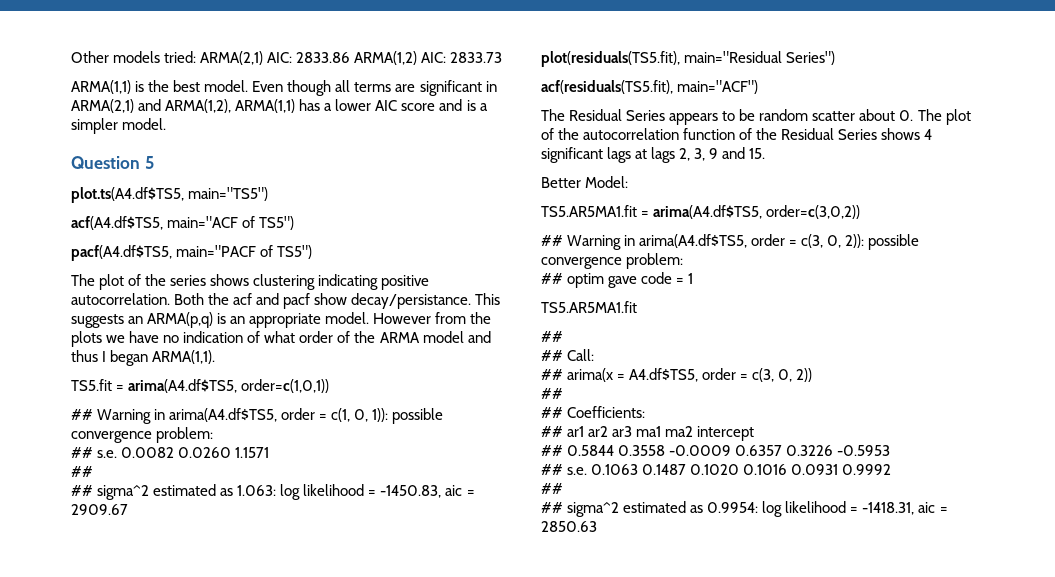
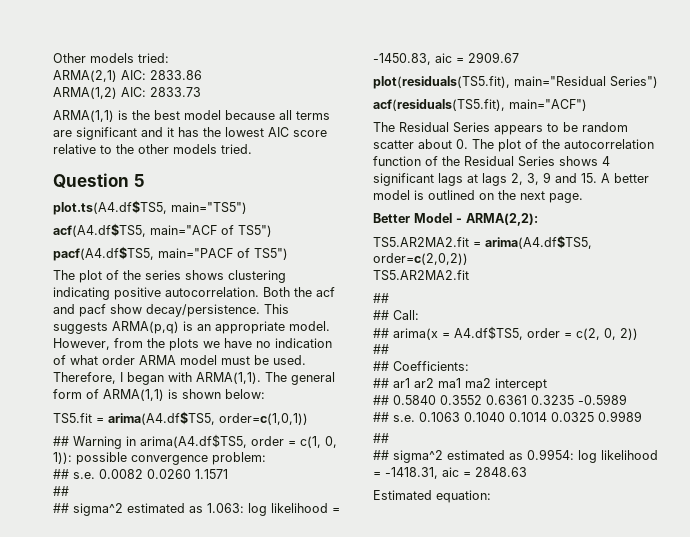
- Other models tried: ARMA(2,1) AIC: 2833.86 ARMA(1,2) AIC: 2833.73
+ Other models tried:
+ ARMA(2,1) AIC: 2833.86
+ ARMA(1,2) AIC: 2833.73
- ARMA(1,1) is the best model. Even though all terms are significant in ARMA(2,1) and ARMA(1,2), ARMA(1,1) has a lower AIC score and is a simpler model.
+ ARMA(1,1) is the best model because all terms are significant and it has the lowest AIC score relative to the other models tried.
- Both the acf and pacf show decay/persistance.
+ Both the acf and pacf show decay/persistence.
- This suggests an ARMA(p,q) is an appropriate model.
+ This suggests ARMA(p,q) is an appropriate model.
- However from the plots we have no indication of what order of the ARMA model and thus I began ARMA(1,1).
+ However, from the plots we have no indication of what order ARMA model must be used. Therefore, I began with ARMA(1,1). The general form of ARMA(1,1) is shown below:
- The Residual Series appears to be random scatter about 0. The plot of the autocorrelation function of the Residual Series shows 4 significant lags at lags 2, 3, 9 and 15.
- Better Model:
- TS5.AR5MA1.fit = arima(A4.df$TS5, order=c(3,0,2))
- ## Warning in arima(A4.df$TS5, order = c(3, 0, 2)): possible convergence problem:
- ## optim gave code = 1
- TS5.AR5MA1.fit
+ The Residual Series appears to be random scatter about 0. The plot of the autocorrelation function of the Residual Series shows 4 significant lags at lags 2, 3, 9 and 15. A better model is outlined on the next page.
+ Better Model - ARMA(2,2):
+ TS5.AR2MA2.fit = arima(A4.df$TS5, order=c(2,0,2))
+ TS5.AR2MA2.fit
- ## arima(x = A4.df$TS5, order = c(3, 0, 2))
+ ## arima(x = A4.df$TS5, order = c(2, 0, 2))
- ## ar1 ar2 ar3 ma1 ma2 intercept
+ ## ar1 ar2 ma1 ma2 intercept
- ## 0.5844 0.3558 -0.0009 0.6357 0.3226 -0.5953
- ## s.e. 0.1063 0.1487 0.1020 0.1016 0.0931 0.9992
+ ## 0.5840 0.3552 0.6361 0.3235 -0.5989
+ ## s.e. 0.1063 0.1040 0.1014 0.0325 0.9989
- ## sigma^2 estimated as 0.9954: log likelihood = -1418.31, aic = 2850.63
+ ## sigma^2 estimated as 0.9954: log likelihood = -1418.31, aic = 2848.63
+ Estimated equation:

